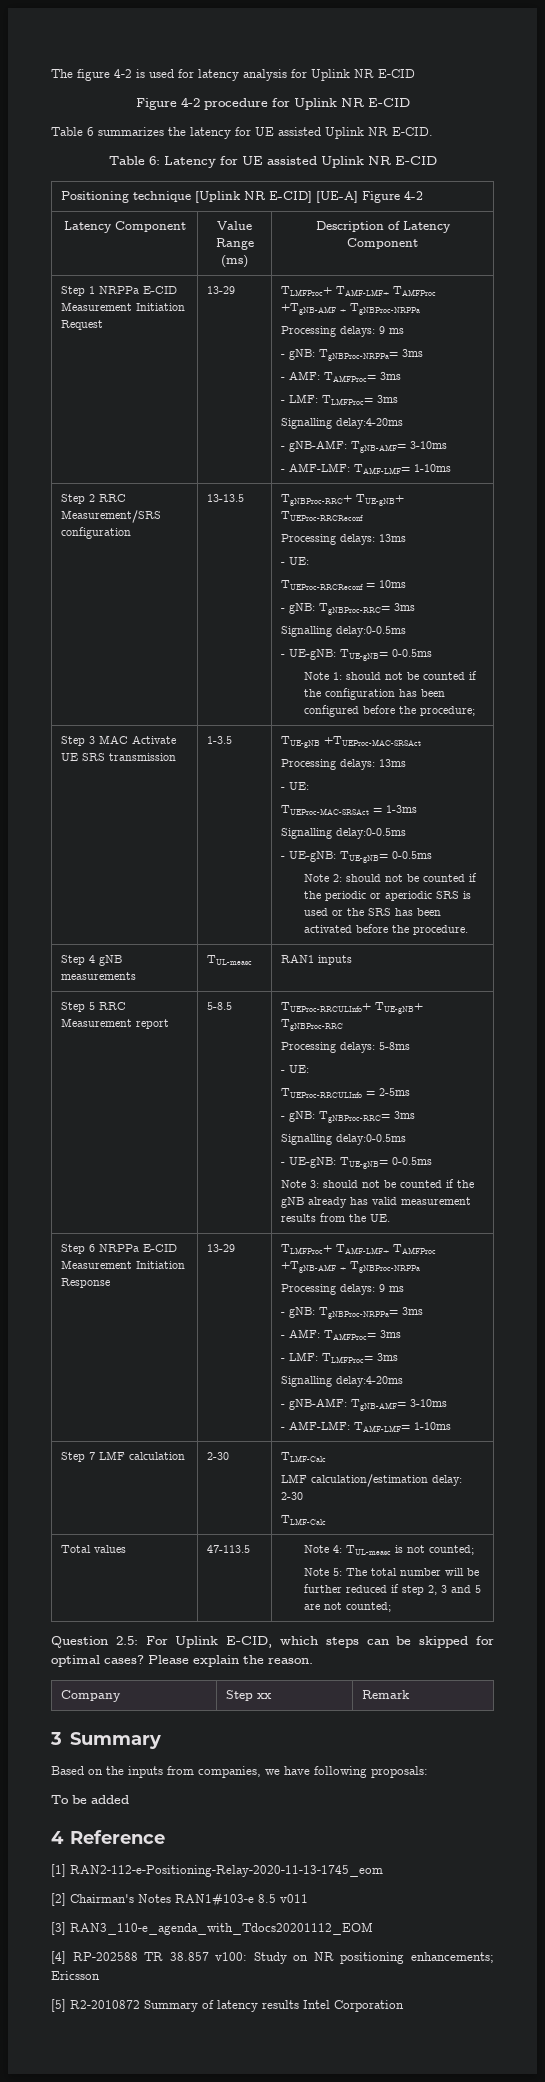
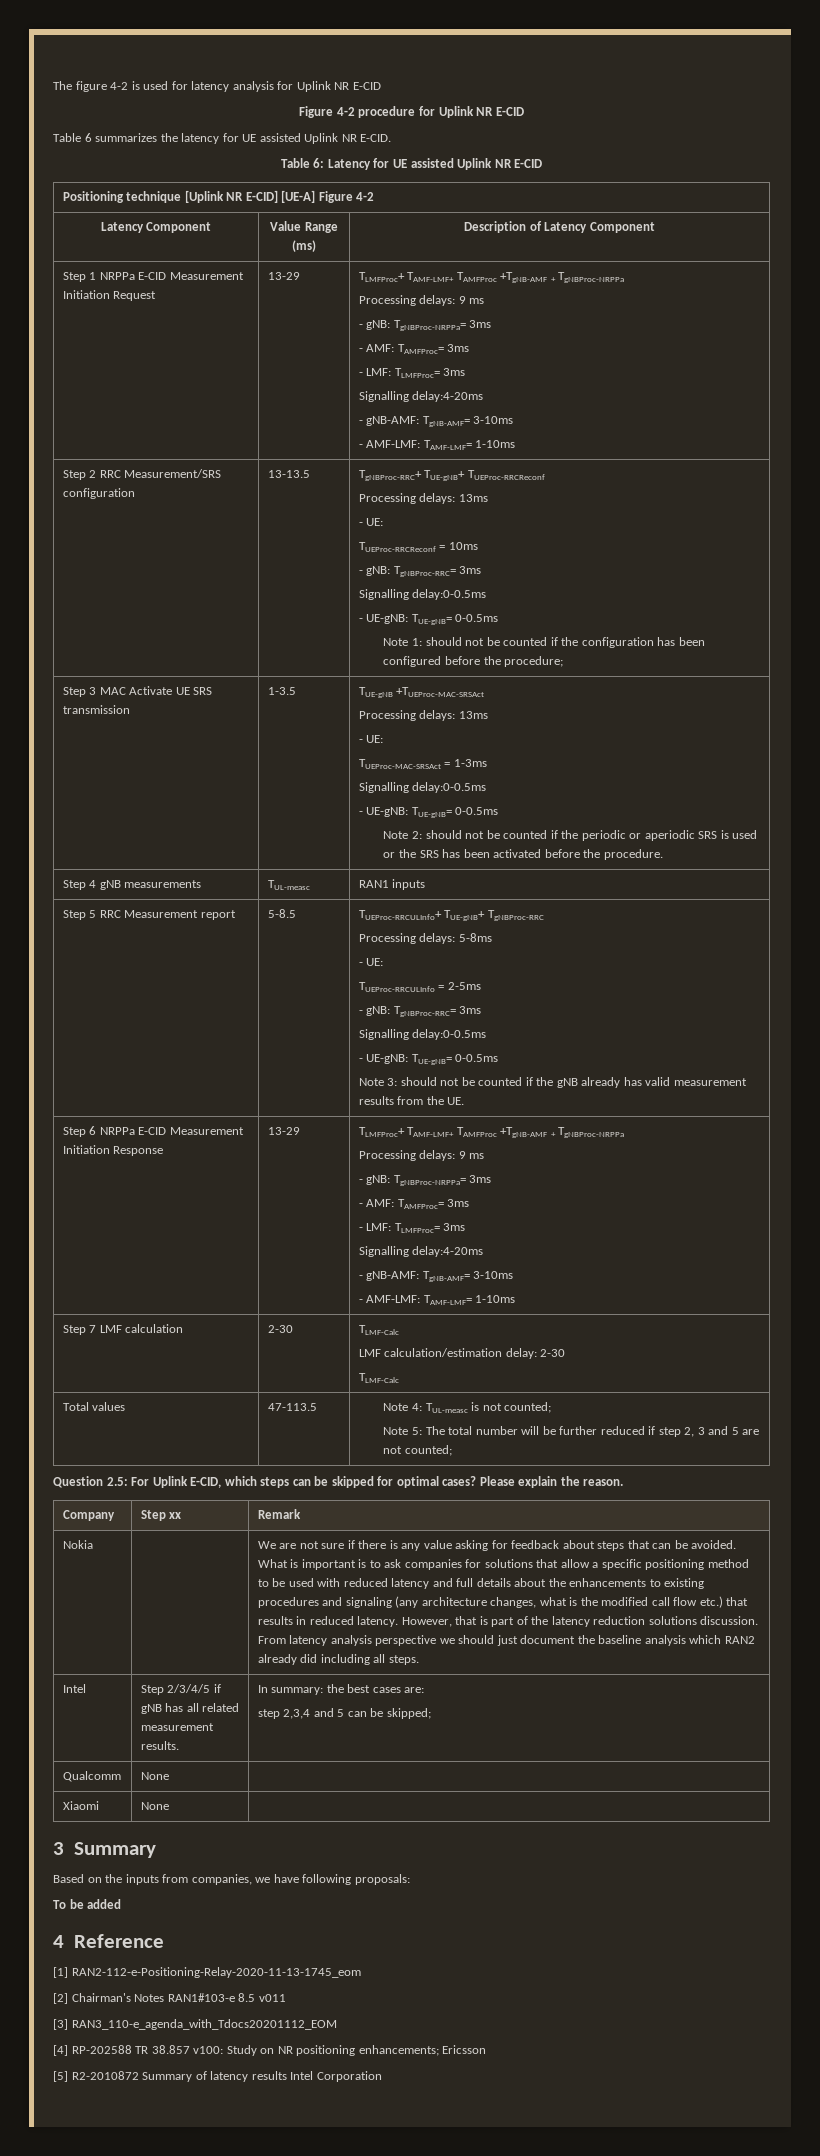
+ Nokia | | We are not sure if there is any value asking for feedback about steps that can be avoided. What is important is to ask companies for solutions that allow a specific positioning method to be used with reduced latency and full details about the enhancements to existing procedures and signaling (any architecture changes, what is the modified call flow etc.) that results in reduced latency. However, that is part of the latency reduction solutions discussion. From latency analysis perspective we should just document the baseline analysis which RAN2 already did including all steps.
+ Intel | Step 2/3/4/5 if gNB has all related measurement results. | In summary: the best cases are:
+ step 2,3,4 and 5 can be skipped;
+ Qualcomm | None |
+ Xiaomi | None |

